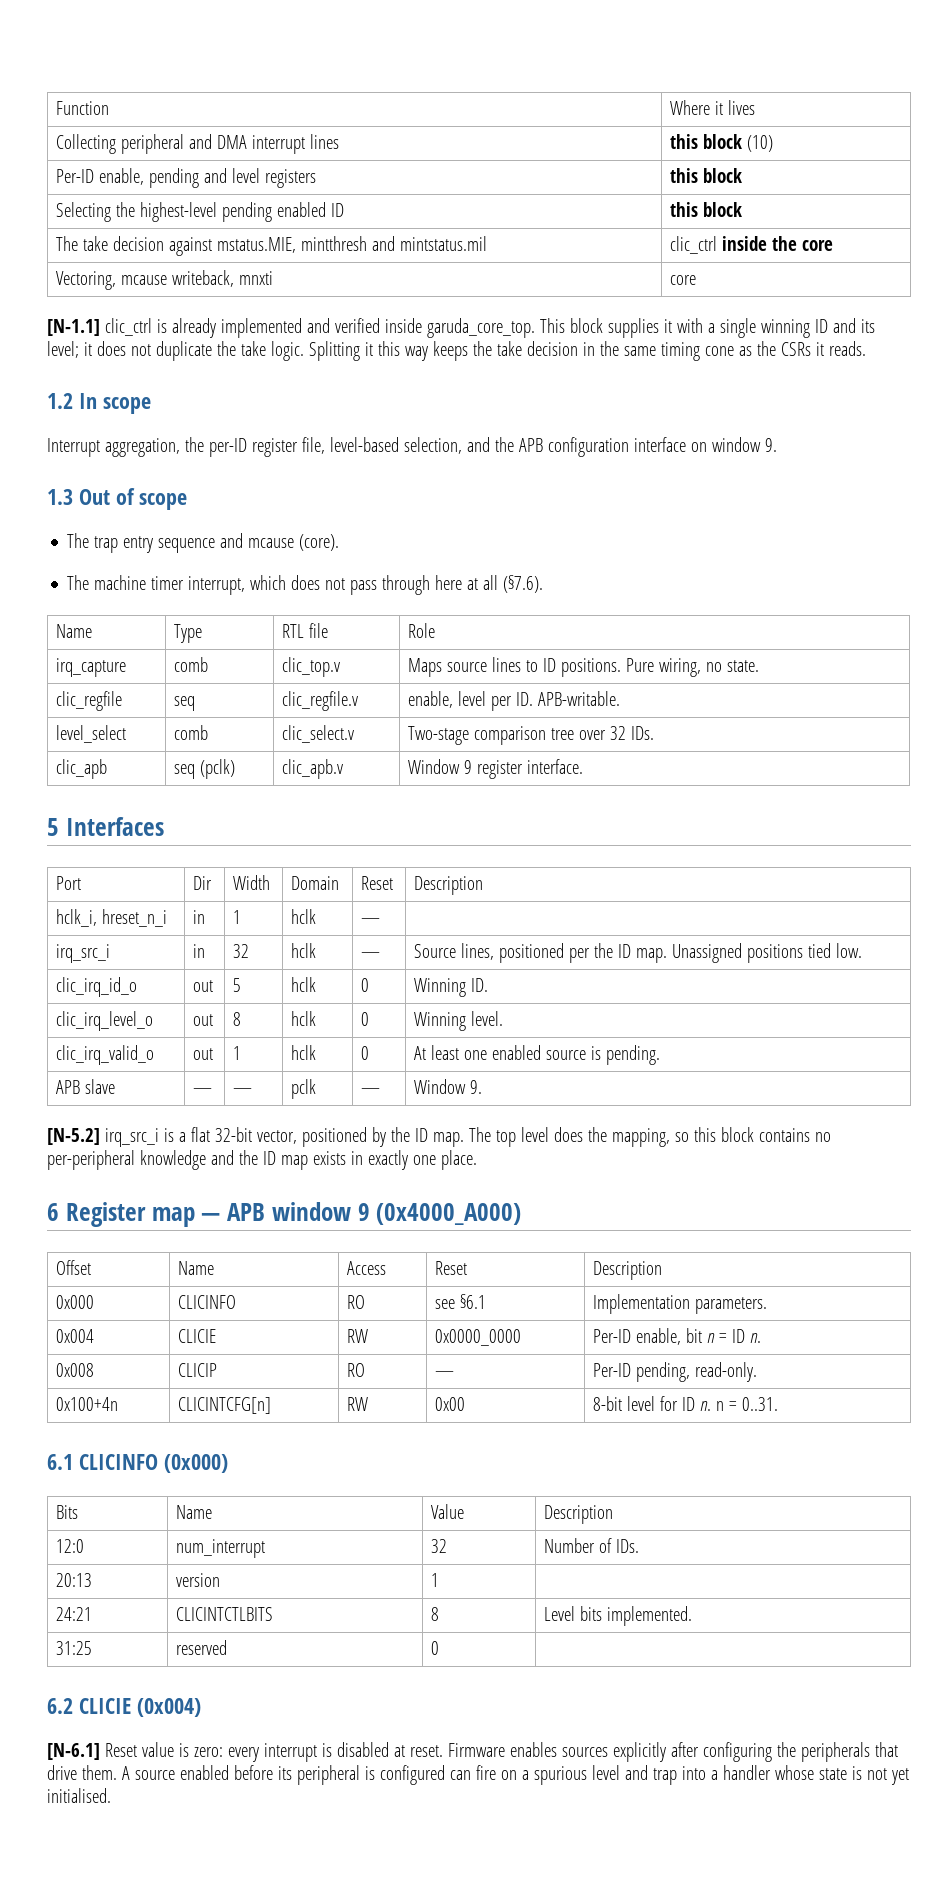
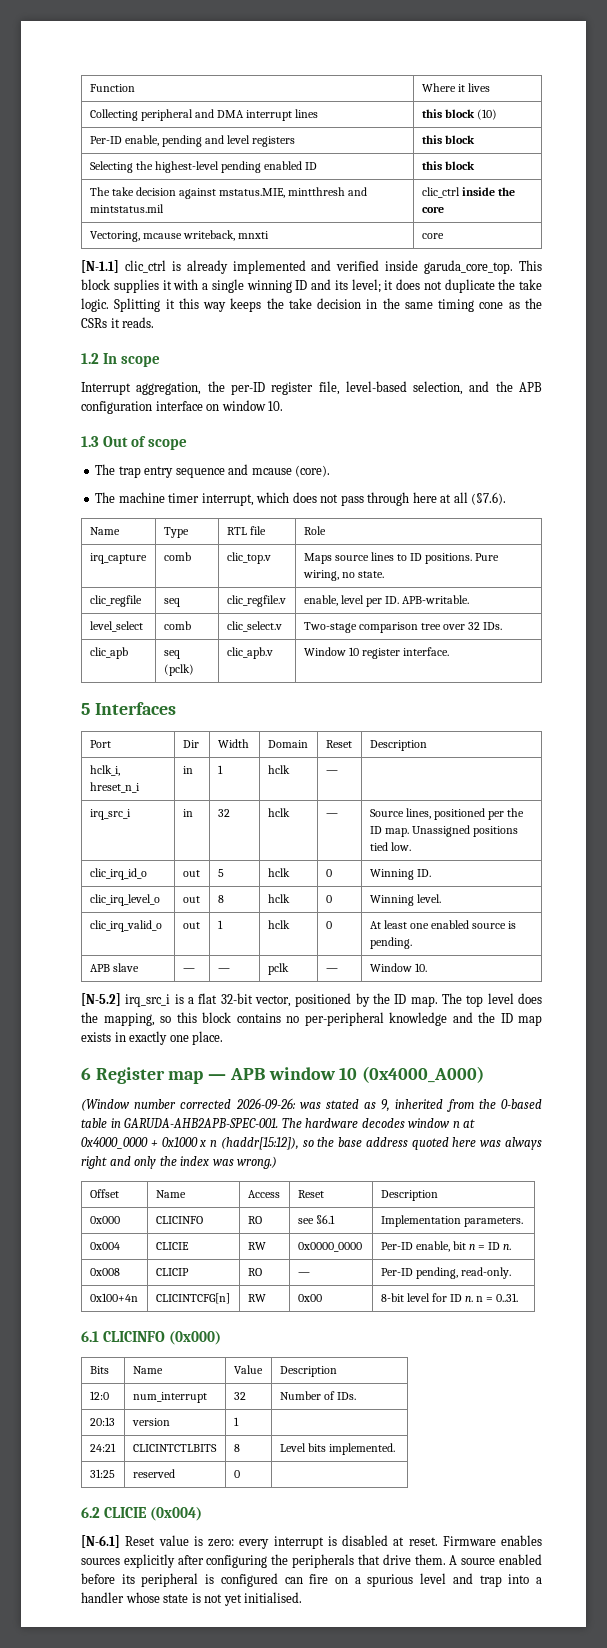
- Interrupt aggregation, the per-ID register file, level-based selection, and the APB configuration interface on window 9.
+ Interrupt aggregation, the per-ID register file, level-based selection, and the APB configuration interface on window 10.
- clic_apb | seq (pclk) | clic_apb.v | Window 9 register interface.
+ clic_apb | seq (pclk) | clic_apb.v | Window 10 register interface.
- APB slave | — | — | pclk | — | Window 9.
+ APB slave | — | — | pclk | — | Window 10.
- 6 Register map — APB window 9 (0x4000_A000)
+ 6 Register map — APB window 10 (0x4000_A000)
+ (Window number corrected 2026-09-26: was stated as 9, inherited from the 0-based table in GARUDA-AHB2APB-SPEC-001. The hardware decodes window n at 0x4000_0000 + 0x1000 x n (haddr[15:12]), so the base address quoted here was always right and only the index was wrong.)

